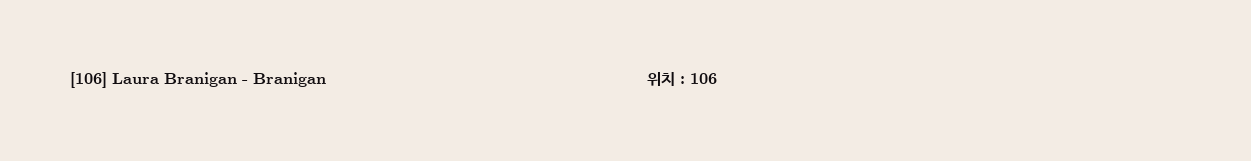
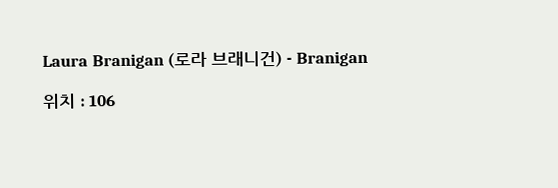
- [106] Laura Branigan - Branigan
+ Laura Branigan (로라 브래니건) - Branigan

